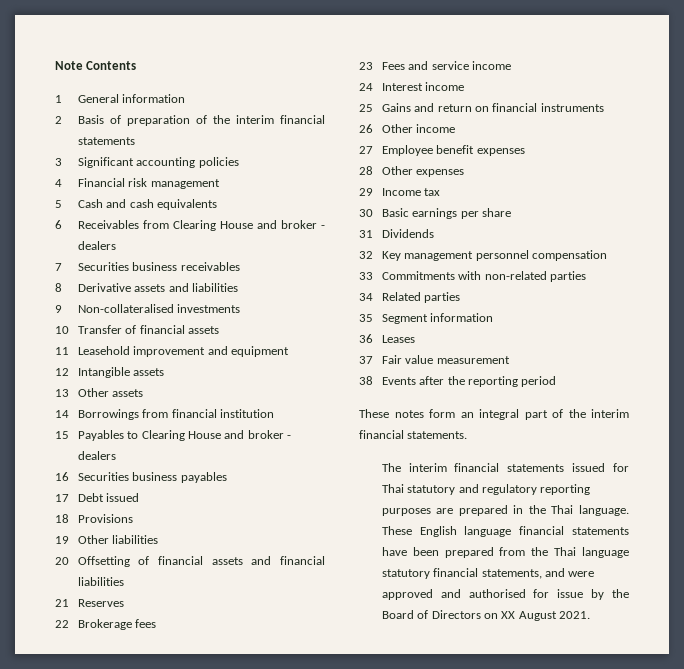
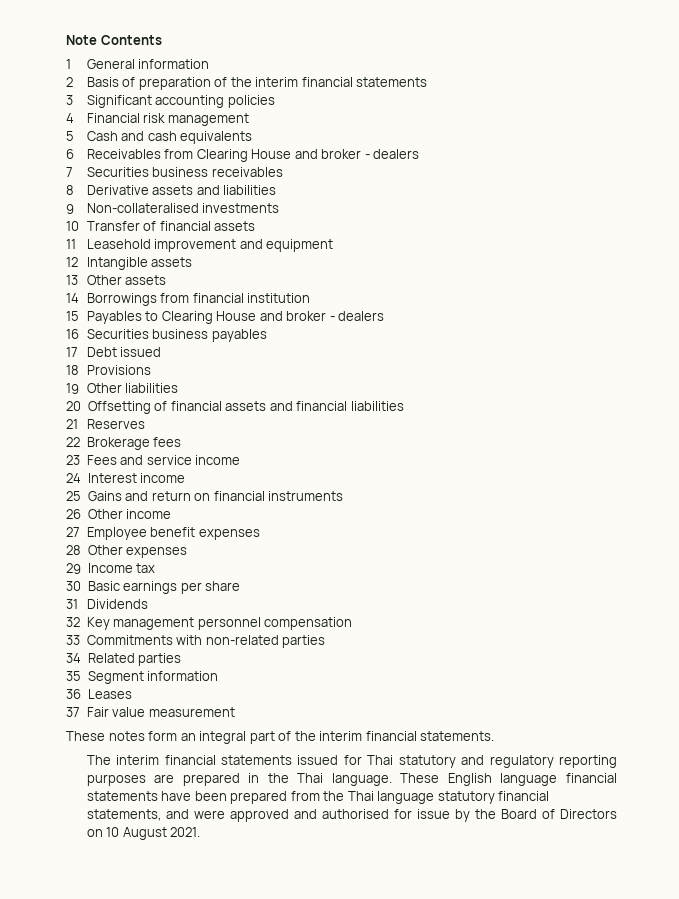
- 38 Events after the reporting period
- These English language financial statements have been prepared from the Thai language statutory financial statements, and were approved and authorised for issue by the Board of Directors on XX August 2021.
+ These English language financial statements have been prepared from the Thai language statutory financial statements, and were approved and authorised for issue by the Board of Directors on 10 August 2021.

